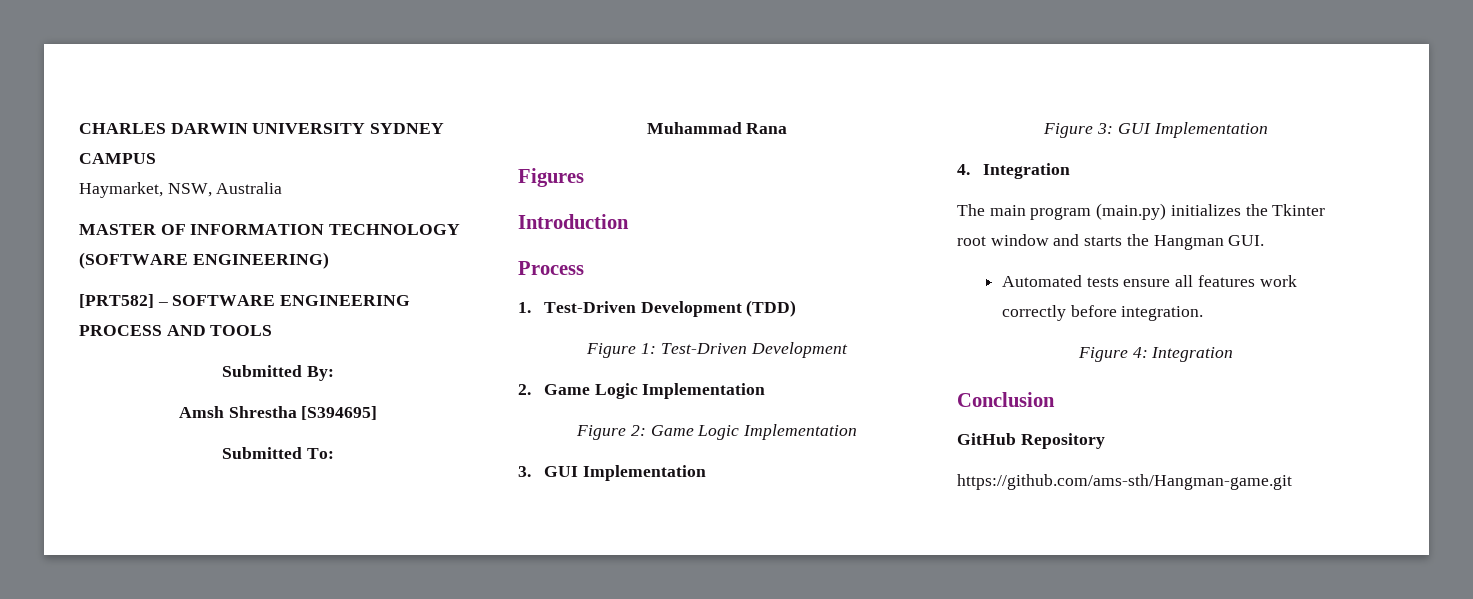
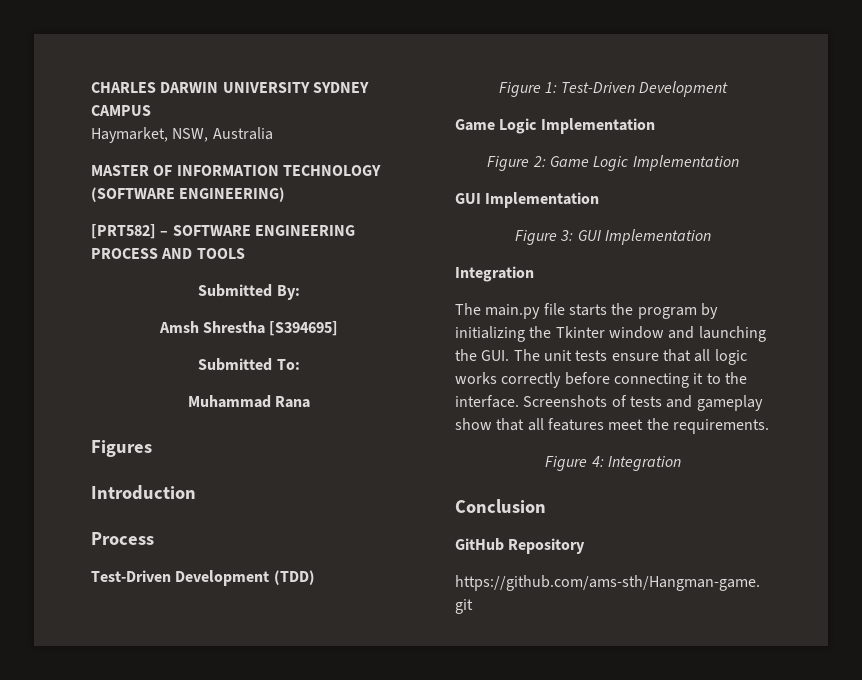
- 1. Test-Driven Development (TDD)
+ Test-Driven Development (TDD)
  Figure 1: Test-Driven Development
- 2. Game Logic Implementation
+ Game Logic Implementation
  Figure 2: Game Logic Implementation
- 3. GUI Implementation
+ GUI Implementation
  Figure 3: GUI Implementation
- 4. Integration
+ Integration
- The main program (main.py) initializes the Tkinter root window and starts the Hangman GUI.
- Automated tests ensure all features work correctly before integration.
+ The main.py file starts the program by initializing the Tkinter window and launching the GUI. The unit tests ensure that all logic works correctly before connecting it to the interface. Screenshots of tests and gameplay show that all features meet the requirements.

